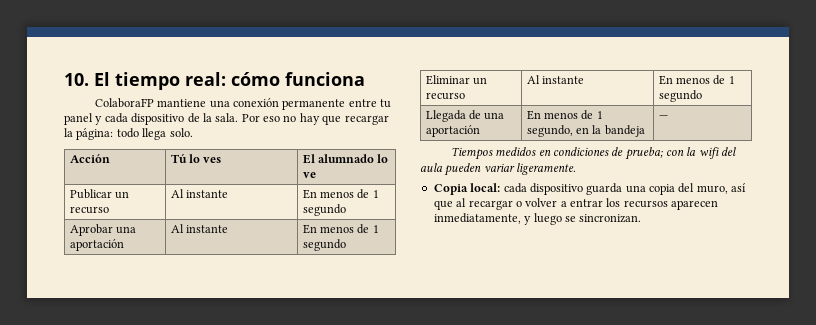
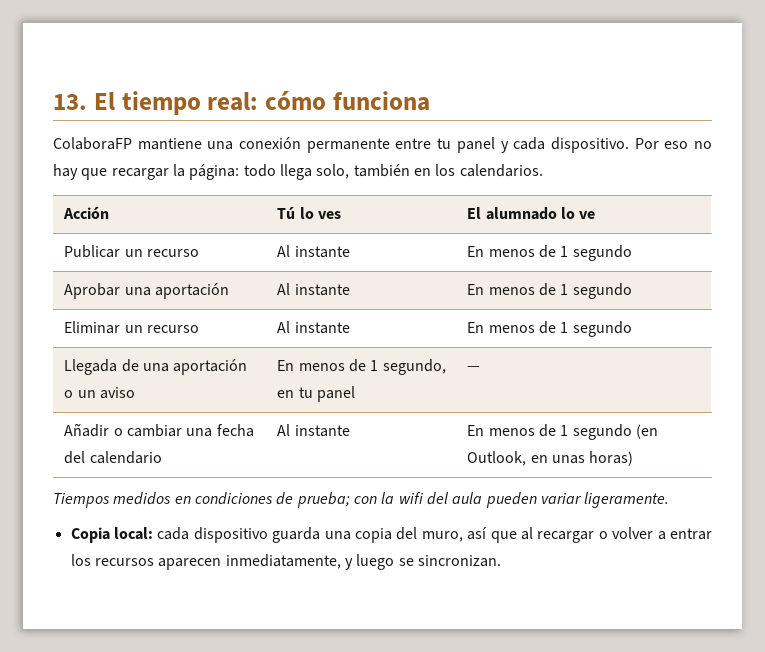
- 10. El tiempo real: cómo funciona
+ 13. El tiempo real: cómo funciona
- ColaboraFP mantiene una conexión permanente entre tu panel y cada dispositivo de la sala.
+ ColaboraFP mantiene una conexión permanente entre tu panel y cada dispositivo.
- Por eso no hay que recargar la página: todo llega solo.
+ Por eso no hay que recargar la página: todo llega solo, también en los calendarios.
- Llegada de una aportación | En menos de 1 segundo, en la bandeja | —
+ Llegada de una aportación o un aviso | En menos de 1 segundo, en tu panel | —
+ Añadir o cambiar una fecha del calendario | Al instante | En menos de 1 segundo (en Outlook, en unas horas)

